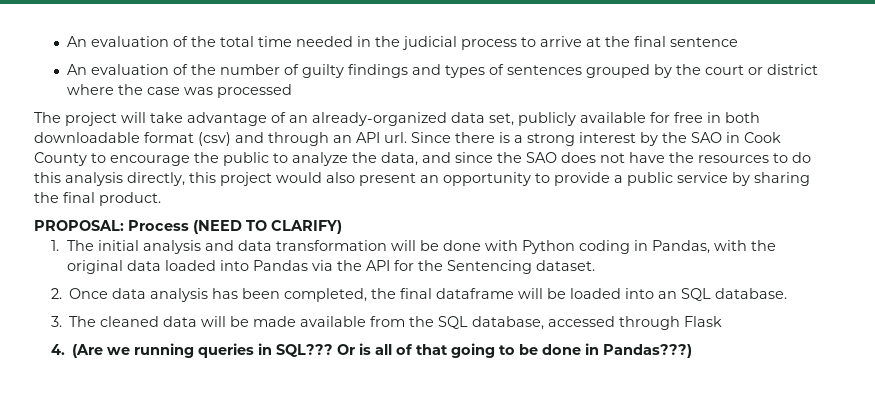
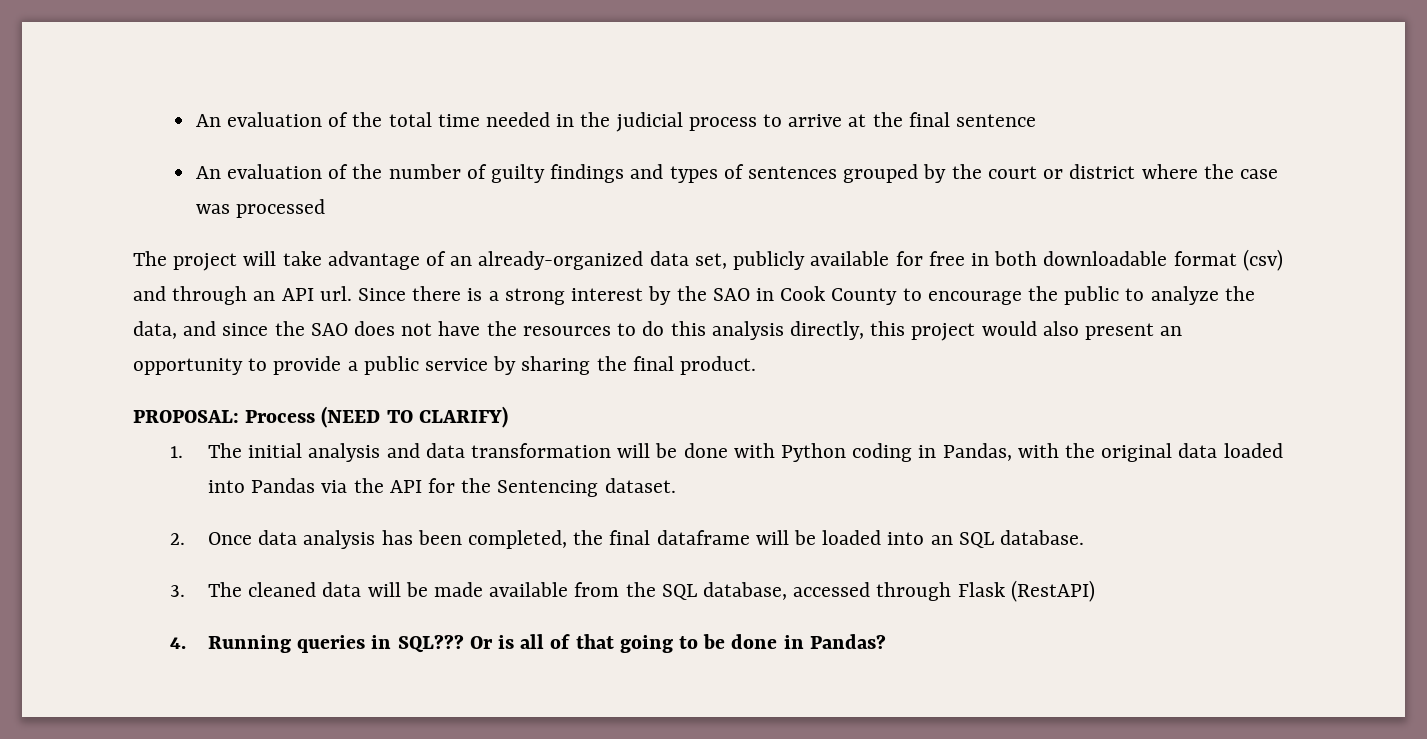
- 3. The cleaned data will be made available from the SQL database, accessed through Flask
+ 3. The cleaned data will be made available from the SQL database, accessed through Flask (RestAPI)
- 4. (Are we running queries in SQL???
+ 4. Running queries in SQL???
- Or is all of that going to be done in Pandas???)
+ Or is all of that going to be done in Pandas?

